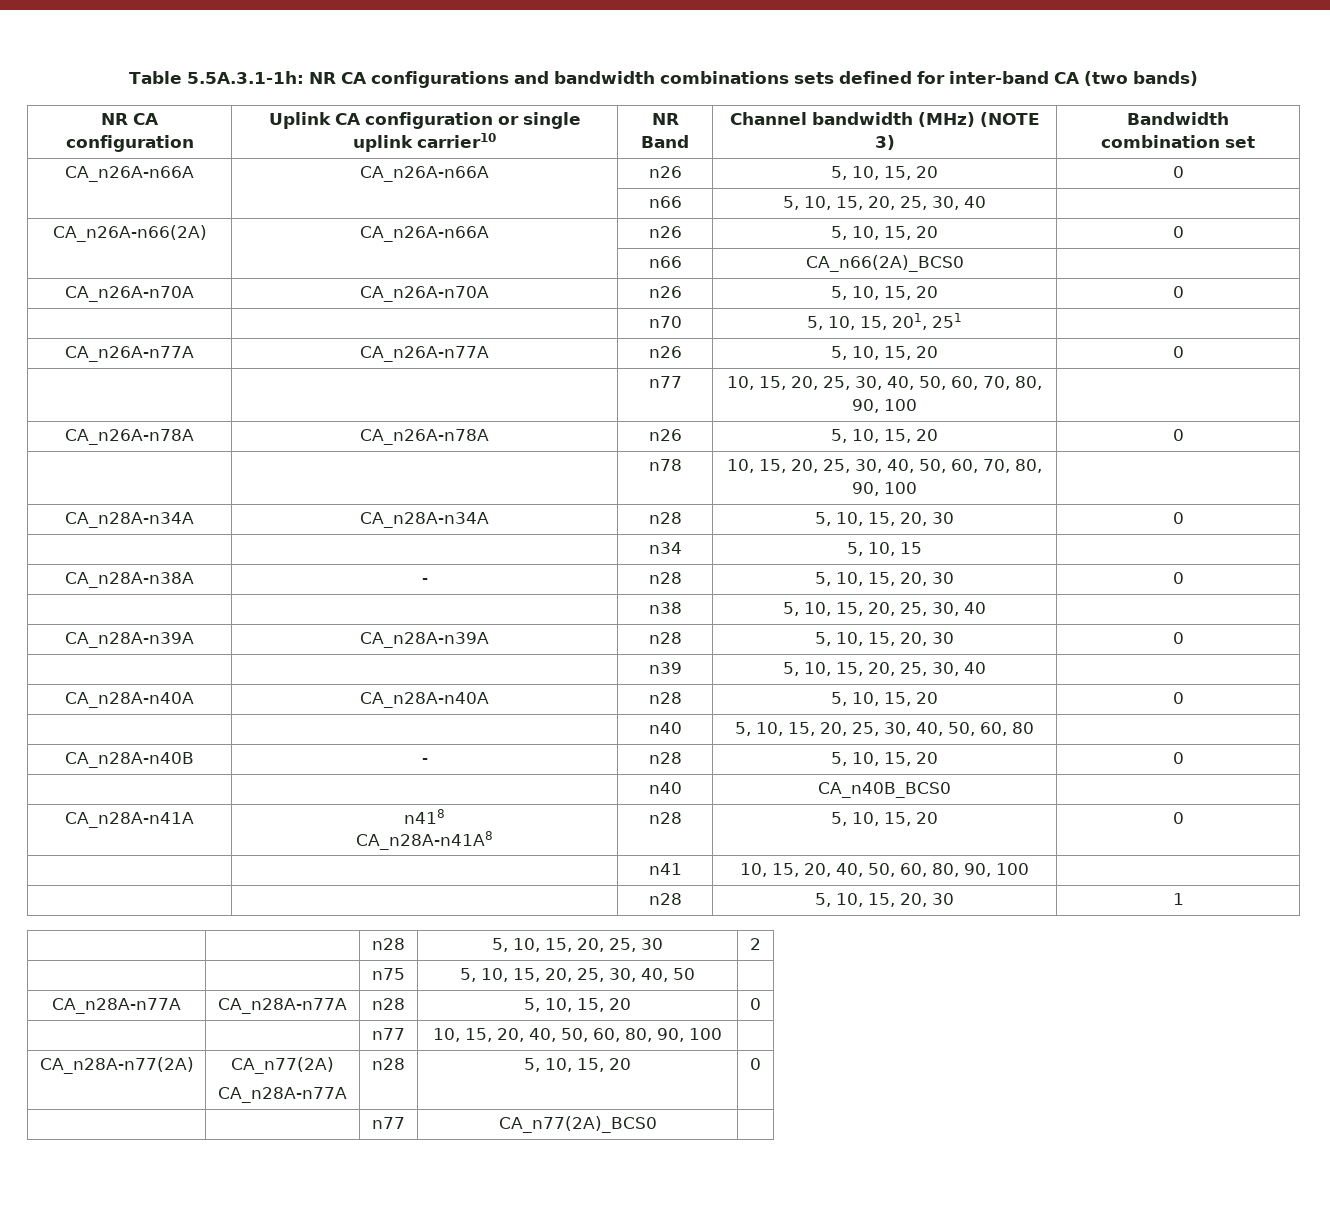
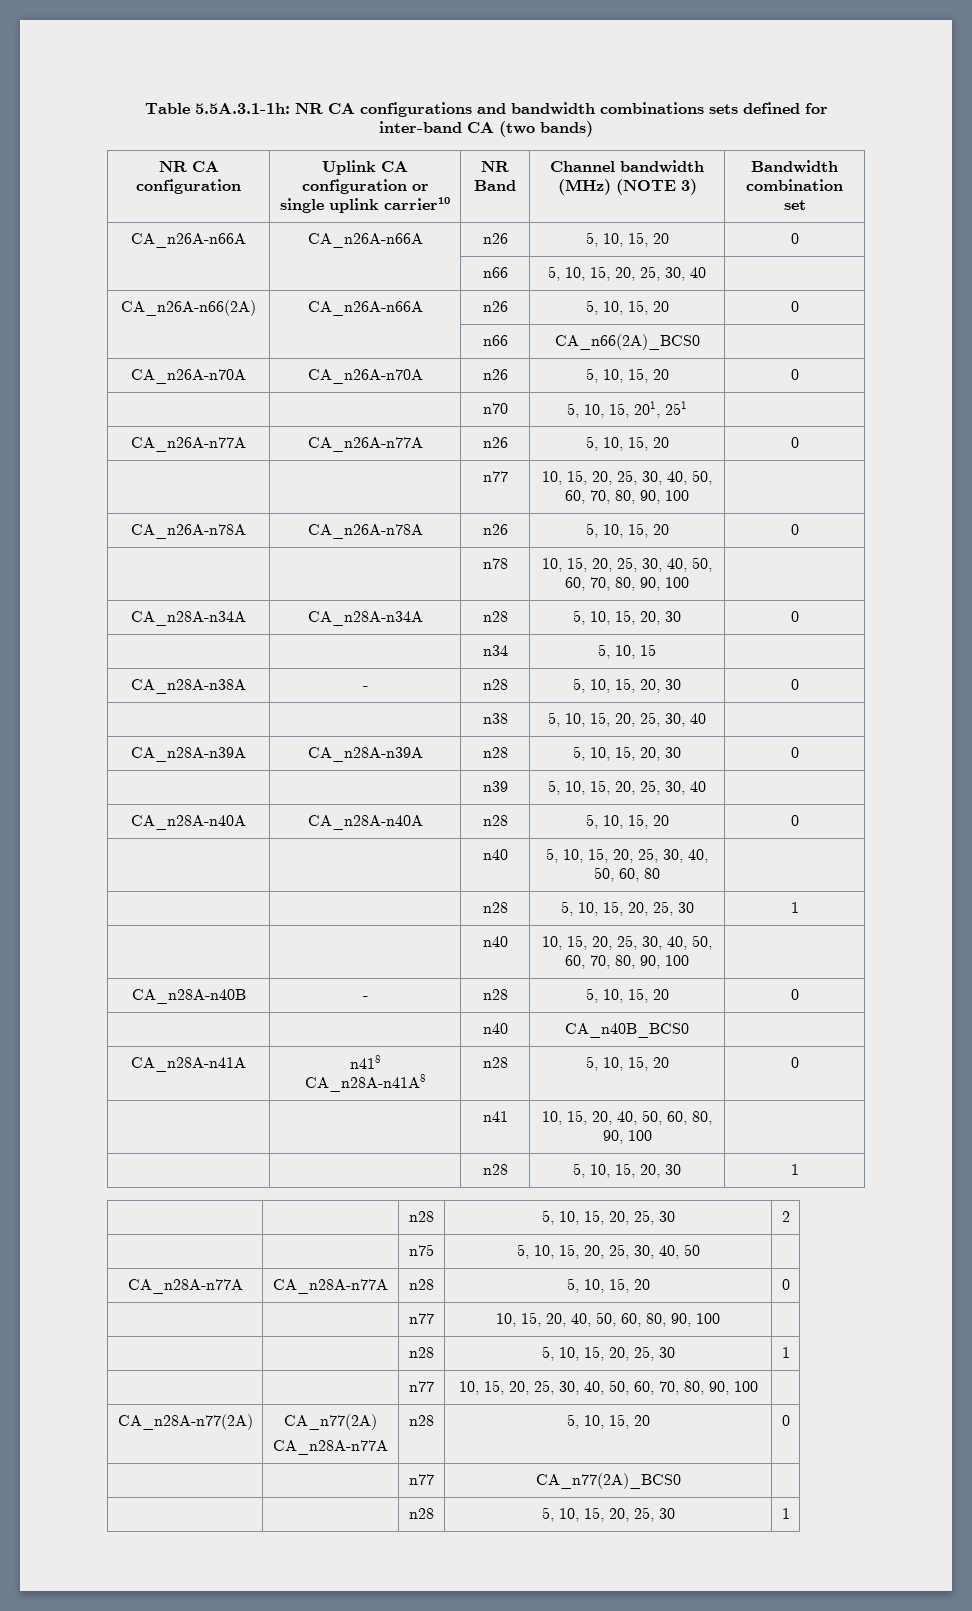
  | | n40 | 5, 10, 15, 20, 25, 30, 40, 50, 60, 80 |
+ | | n28 | 5, 10, 15, 20, 25, 30 | 1
+ | | n40 | 10, 15, 20, 25, 30, 40, 50, 60, 70, 80, 90, 100 |
  | | n77 | 10, 15, 20, 40, 50, 60, 80, 90, 100 |
+ | | n28 | 5, 10, 15, 20, 25, 30 | 1
+ | | n77 | 10, 15, 20, 25, 30, 40, 50, 60, 70, 80, 90, 100 |
  | | n77 | CA_n77(2A)_BCS0 |
+ | | n28 | 5, 10, 15, 20, 25, 30 | 1

